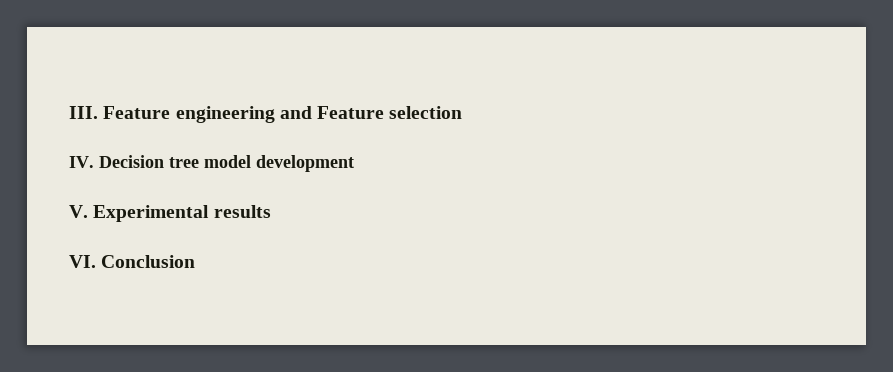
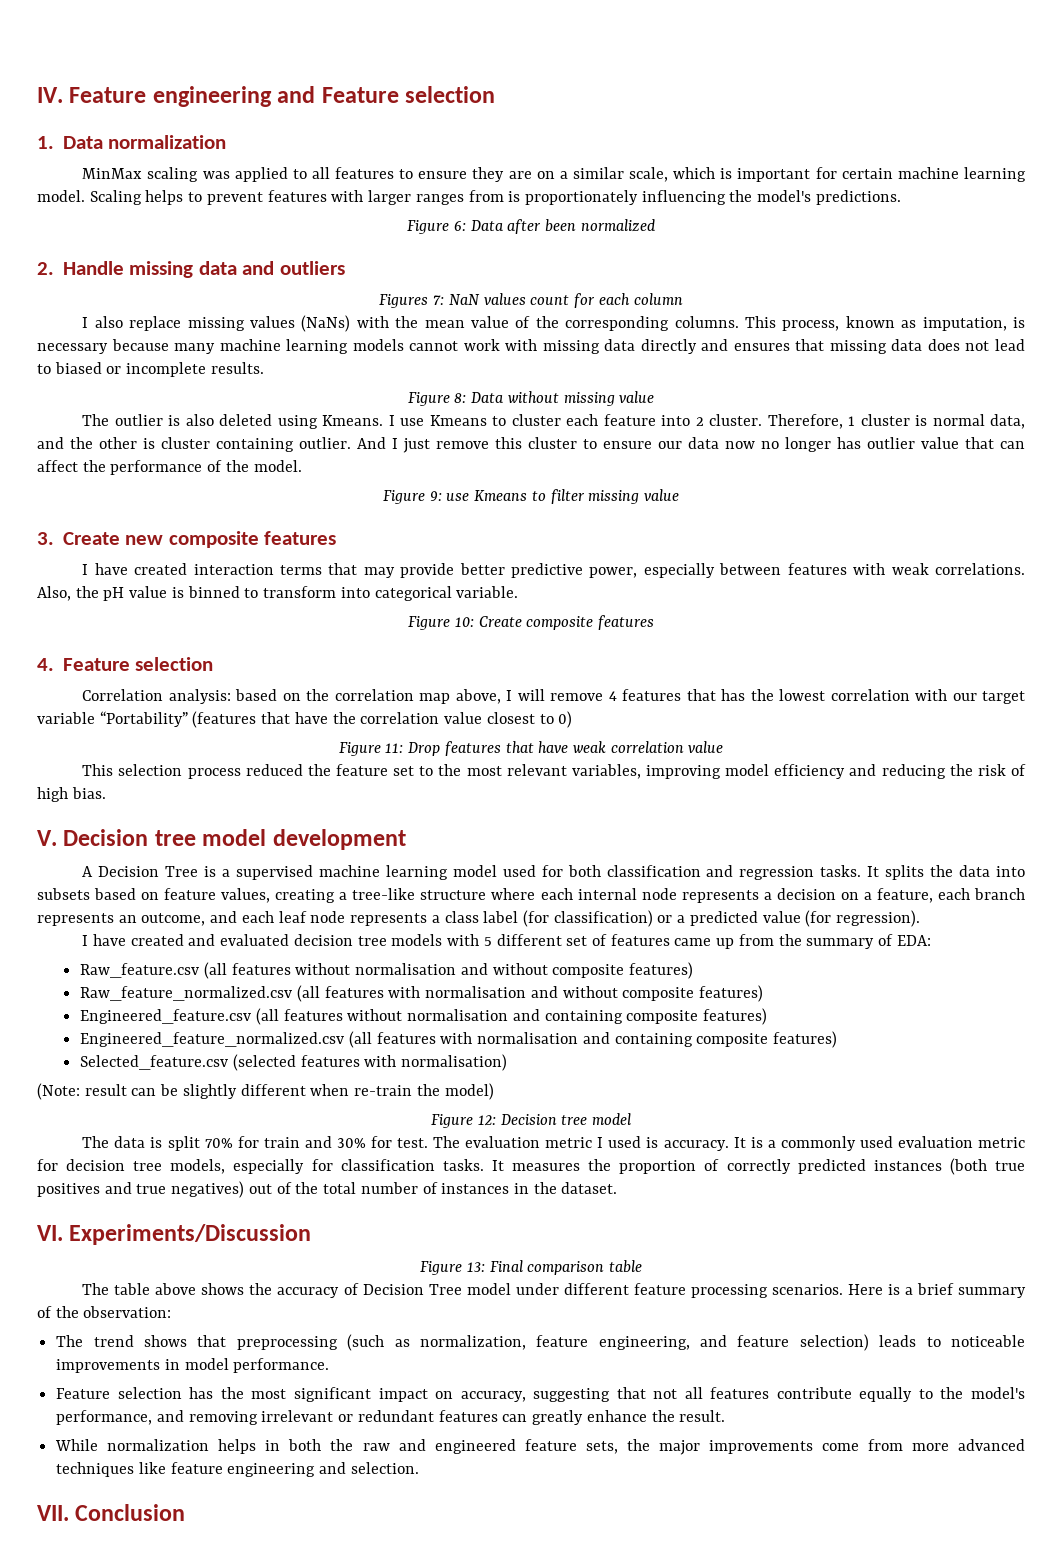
- III. Feature engineering and Feature selection
+ IV. Feature engineering and Feature selection
- IV. Decision tree model development
- V. Experimental results
- VI. Conclusion
+ 1. Data normalization
+ MinMax scaling was applied to all features to ensure they are on a similar scale, which is important for certain machine learning model. Scaling helps to prevent features with larger ranges from is proportionately influencing the model's predictions.
+ Figure 6: Data after been normalized
+ 2. Handle missing data and outliers
+ Figures 7: NaN values count for each column
+ I also replace missing values (NaNs) with the mean value of the corresponding columns. This process, known as imputation, is necessary because many machine learning models cannot work with missing data directly and ensures that missing data does not lead to biased or incomplete results.
+ Figure 8: Data without missing value
+ The outlier is also deleted using Kmeans. I use Kmeans to cluster each feature into 2 cluster. Therefore, 1 cluster is normal data, and the other is cluster containing outlier. And I just remove this cluster to ensure our data now no longer has outlier value that can affect the performance of the model.
+ Figure 9: use Kmeans to filter missing value
+ 3. Create new composite features
+ I have created interaction terms that may provide better predictive power, especially between features with weak correlations. Also, the pH value is binned to transform into categorical variable.
+ Figure 10: Create composite features
+ 4. Feature selection
+ Correlation analysis: based on the correlation map above, I will remove 4 features that has the lowest correlation with our target variable “Portability” (features that have the correlation value closest to 0)
+ Figure 11: Drop features that have weak correlation value
+ This selection process reduced the feature set to the most relevant variables, improving model efficiency and reducing the risk of high bias.
+ V. Decision tree model development
+ A Decision Tree is a supervised machine learning model used for both classification and regression tasks. It splits the data into subsets based on feature values, creating a tree-like structure where each internal node represents a decision on a feature, each branch represents an outcome, and each leaf node represents a class label (for classification) or a predicted value (for regression).
+ I have created and evaluated decision tree models with 5 different set of features came up from the summary of EDA:
+ Raw_feature.csv (all features without normalisation and without composite features)
+ Raw_feature_normalized.csv (all features with normalisation and without composite features)
+ Engineered_feature.csv (all features without normalisation and containing composite features)
+ Engineered_feature_normalized.csv (all features with normalisation and containing composite features)
+ Selected_feature.csv (selected features with normalisation)
+ (Note: result can be slightly different when re-train the model)
+ Figure 12: Decision tree model
+ The data is split 70% for train and 30% for test. The evaluation metric I used is accuracy. It is a commonly used evaluation metric for decision tree models, especially for classification tasks. It measures the proportion of correctly predicted instances (both true positives and true negatives) out of the total number of instances in the dataset.
+ VI. Experiments/Discussion
+ Figure 13: Final comparison table
+ The table above shows the accuracy of Decision Tree model under different feature processing scenarios. Here is a brief summary of the observation:
+ The trend shows that preprocessing (such as normalization, feature engineering, and feature selection) leads to noticeable improvements in model performance.
+ Feature selection has the most significant impact on accuracy, suggesting that not all features contribute equally to the model's performance, and removing irrelevant or redundant features can greatly enhance the result.
+ While normalization helps in both the raw and engineered feature sets, the major improvements come from more advanced techniques like feature engineering and selection.
+ VII. Conclusion

